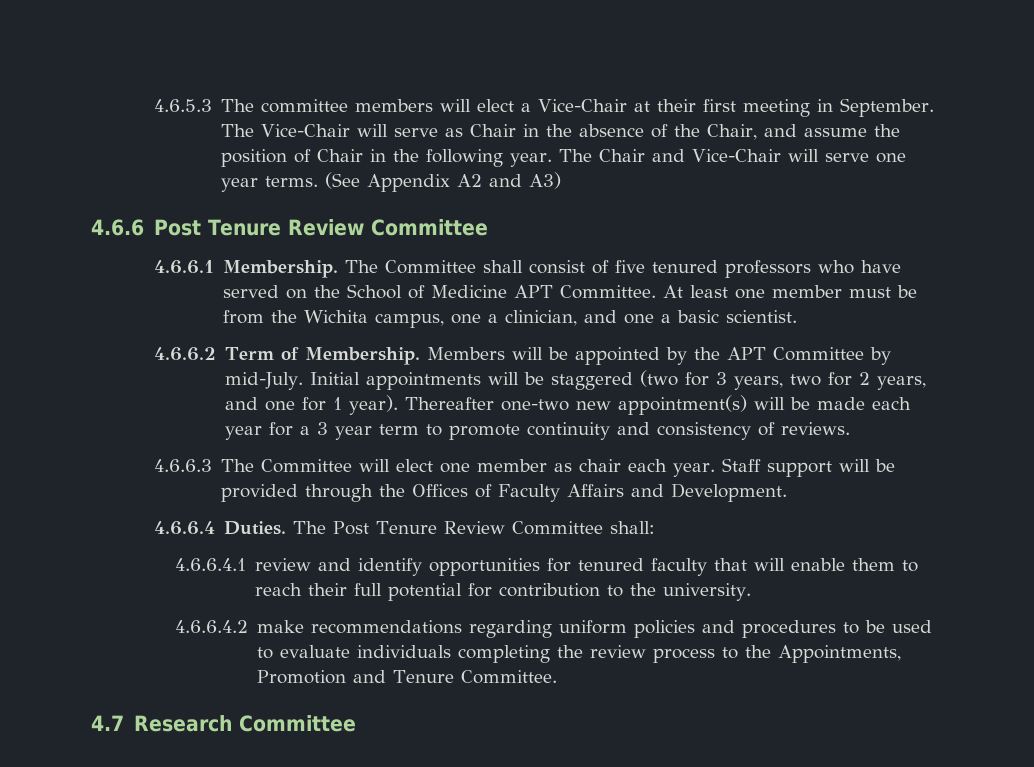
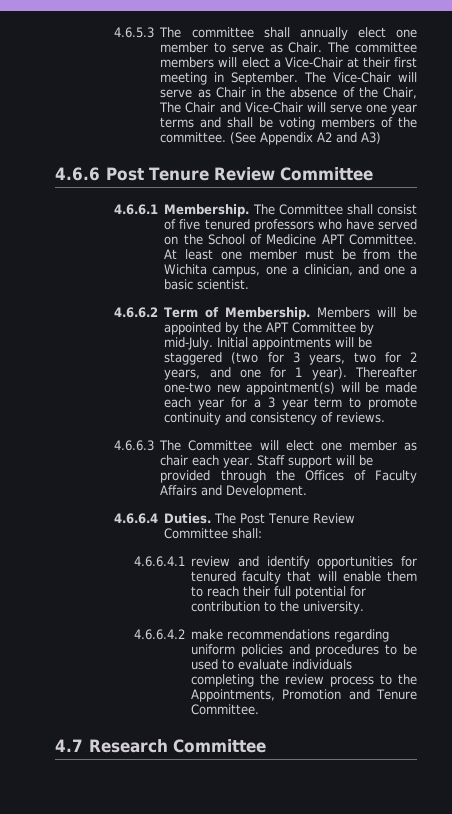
- 4.6.5.3 The committee members will elect a Vice-Chair at their first meeting in September.
+ 4.6.5.3 The committee shall annually elect one member to serve as Chair. The committee members will elect a Vice-Chair at their first meeting in September.
- The Vice-Chair will serve as Chair in the absence of the Chair, and assume the position of Chair in the following year. The Chair and Vice-Chair will serve one year terms.
+ The Vice-Chair will serve as Chair in the absence of the Chair, The Chair and Vice-Chair will serve one year terms and shall be voting members of the committee.

